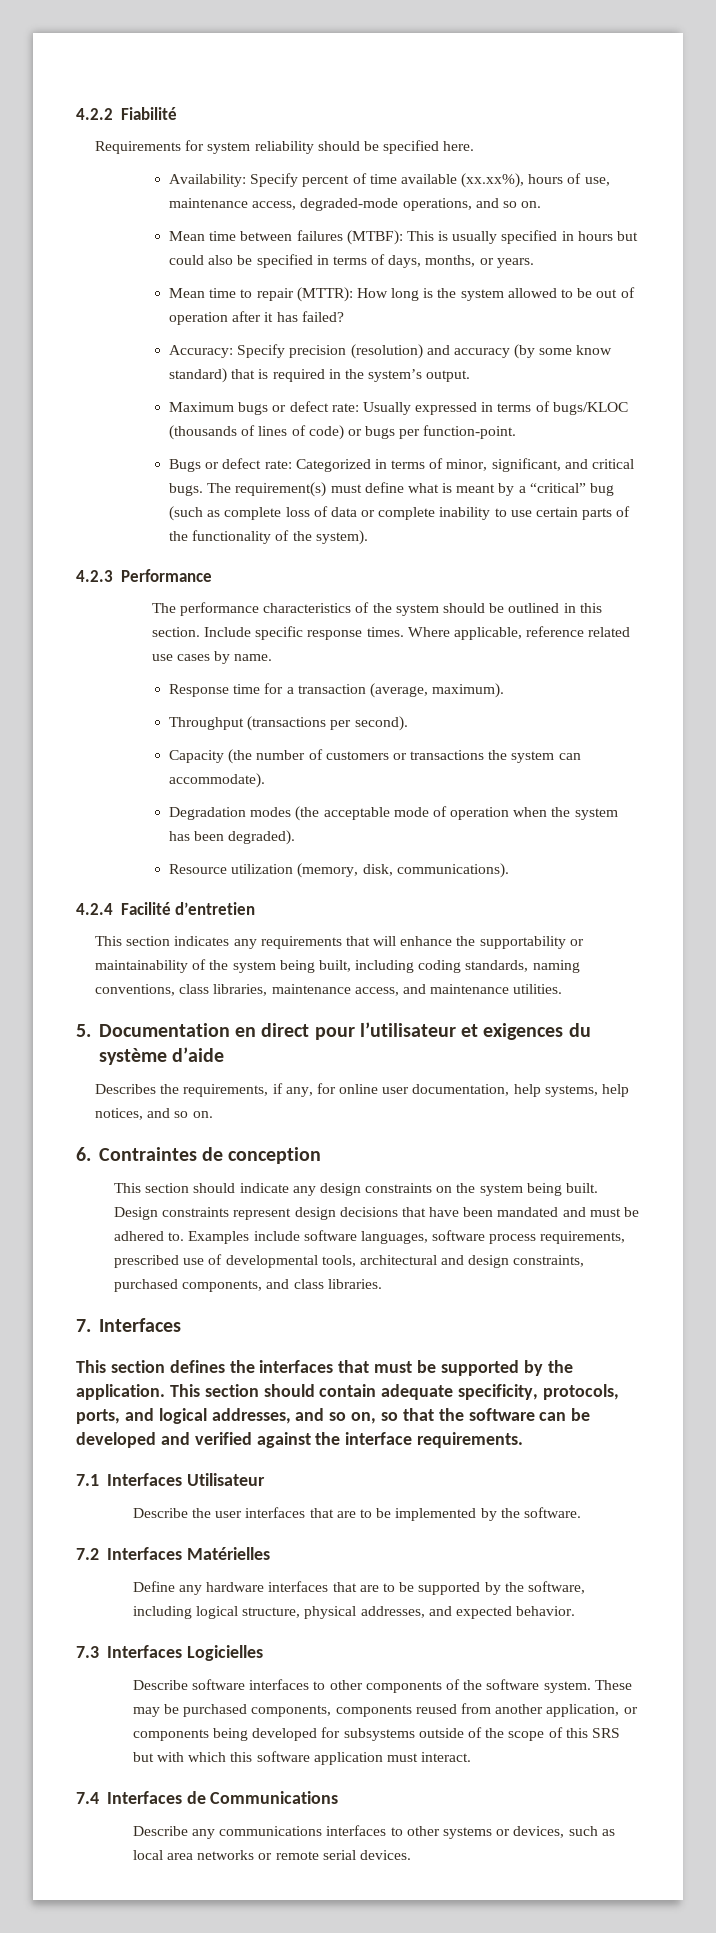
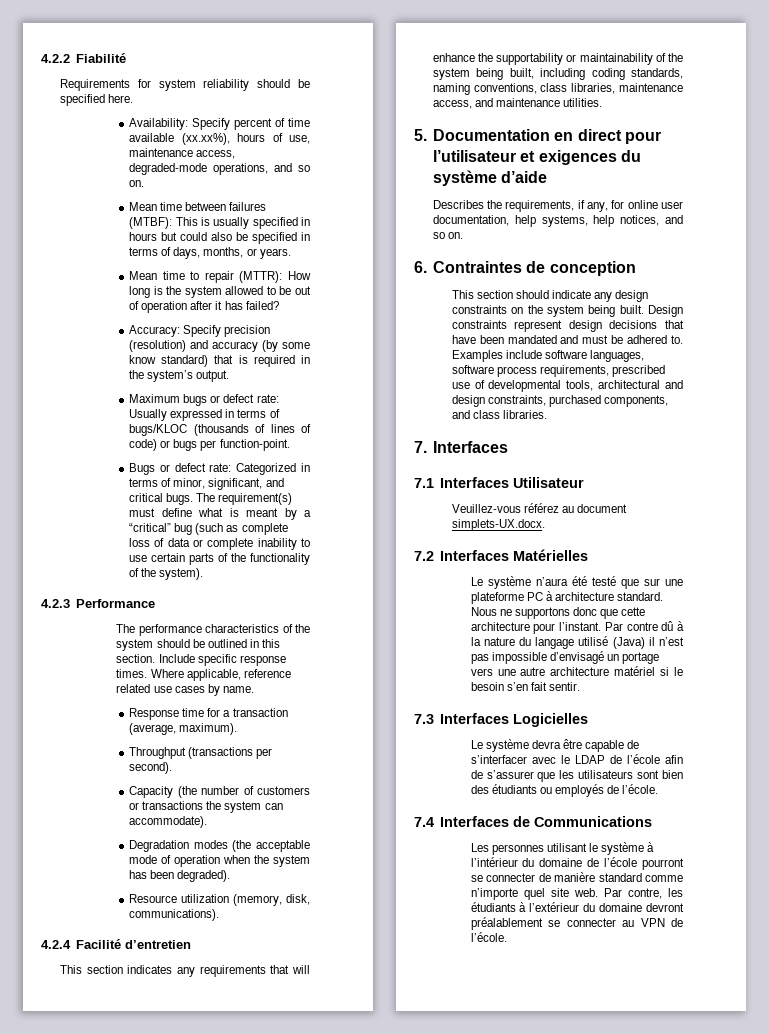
- This section defines the interfaces that must be supported by the application. This section should contain adequate specificity, protocols, ports, and logical addresses, and so on, so that the software can be developed and verified against the interface requirements.
  7.1 Interfaces Utilisateur
- Describe the user interfaces that are to be implemented by the software.
+ Veuillez-vous référez au document simplets-UX.docx.
  7.2 Interfaces Matérielles
- Define any hardware interfaces that are to be supported by the software, including logical structure, physical addresses, and expected behavior.
+ Le système n’aura été testé que sur une plateforme PC à architecture standard. Nous ne supportons donc que cette architecture pour l’instant. Par contre dû à la nature du langage utilisé (Java) il n’est pas impossible d’envisagé un portage vers une autre architecture matériel si le besoin s’en fait sentir.
  7.3 Interfaces Logicielles
- Describe software interfaces to other components of the software system. These may be purchased components, components reused from another application, or components being developed for subsystems outside of the scope of this SRS but with which this software application must interact.
+ Le système devra être capable de s’interfacer avec le LDAP de l’école afin de s’assurer que les utilisateurs sont bien des étudiants ou employés de l’école.
  7.4 Interfaces de Communications
- Describe any communications interfaces to other systems or devices, such as local area networks or remote serial devices.
+ Les personnes utilisant le système à l’intérieur du domaine de l’école pourront se connecter de manière standard comme n’importe quel site web. Par contre, les étudiants à l’extérieur du domaine devront préalablement se connecter au VPN de l’école.

